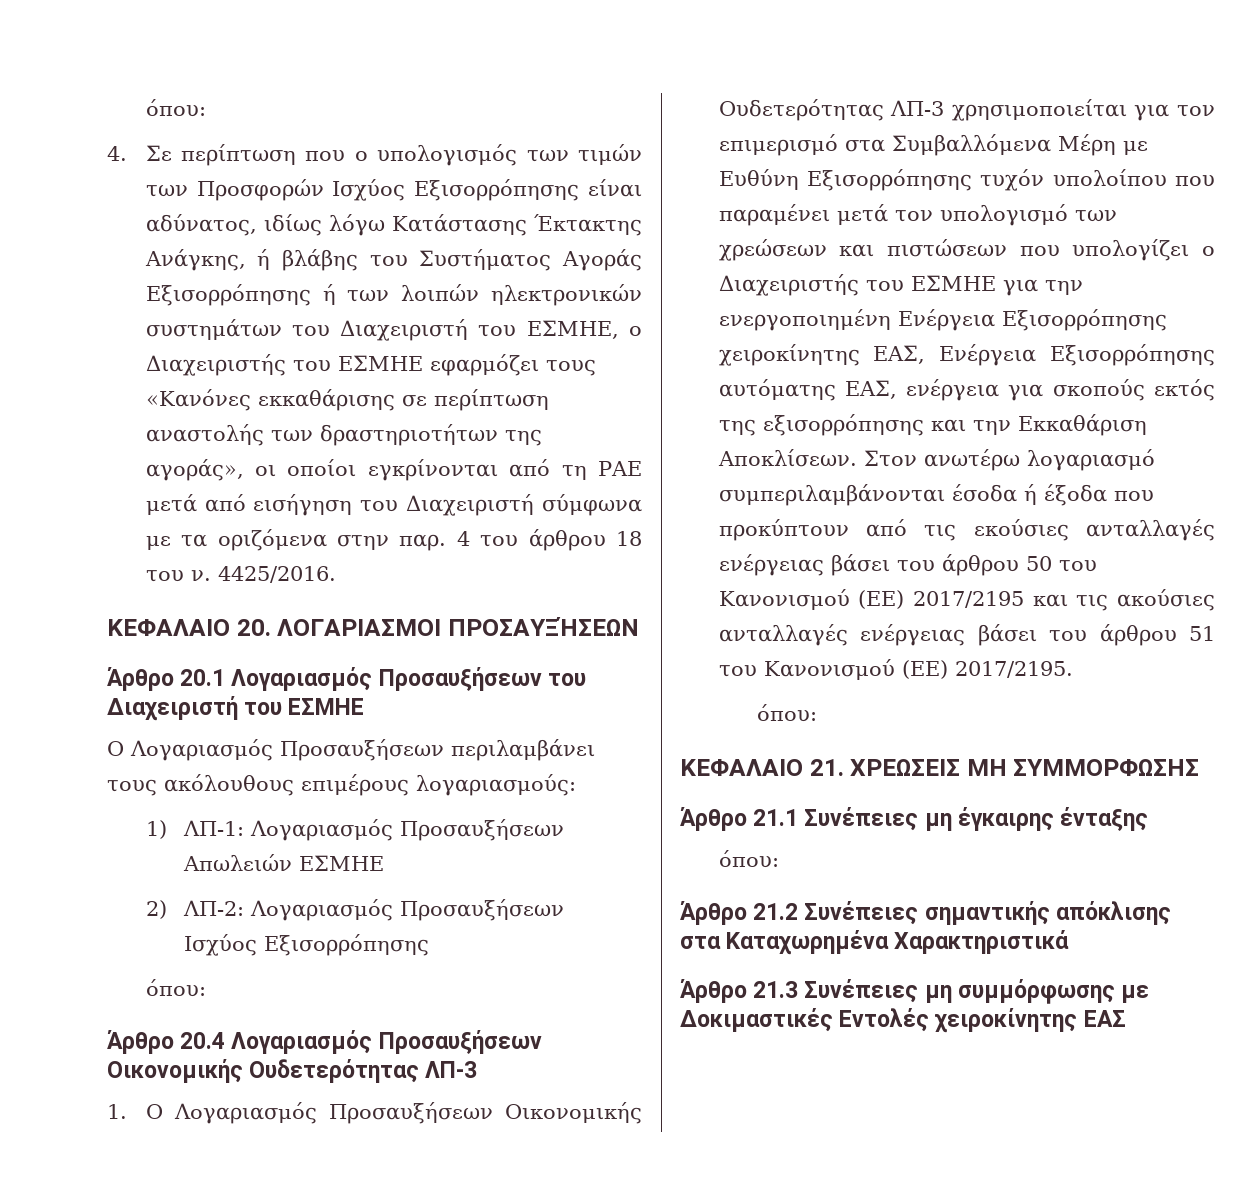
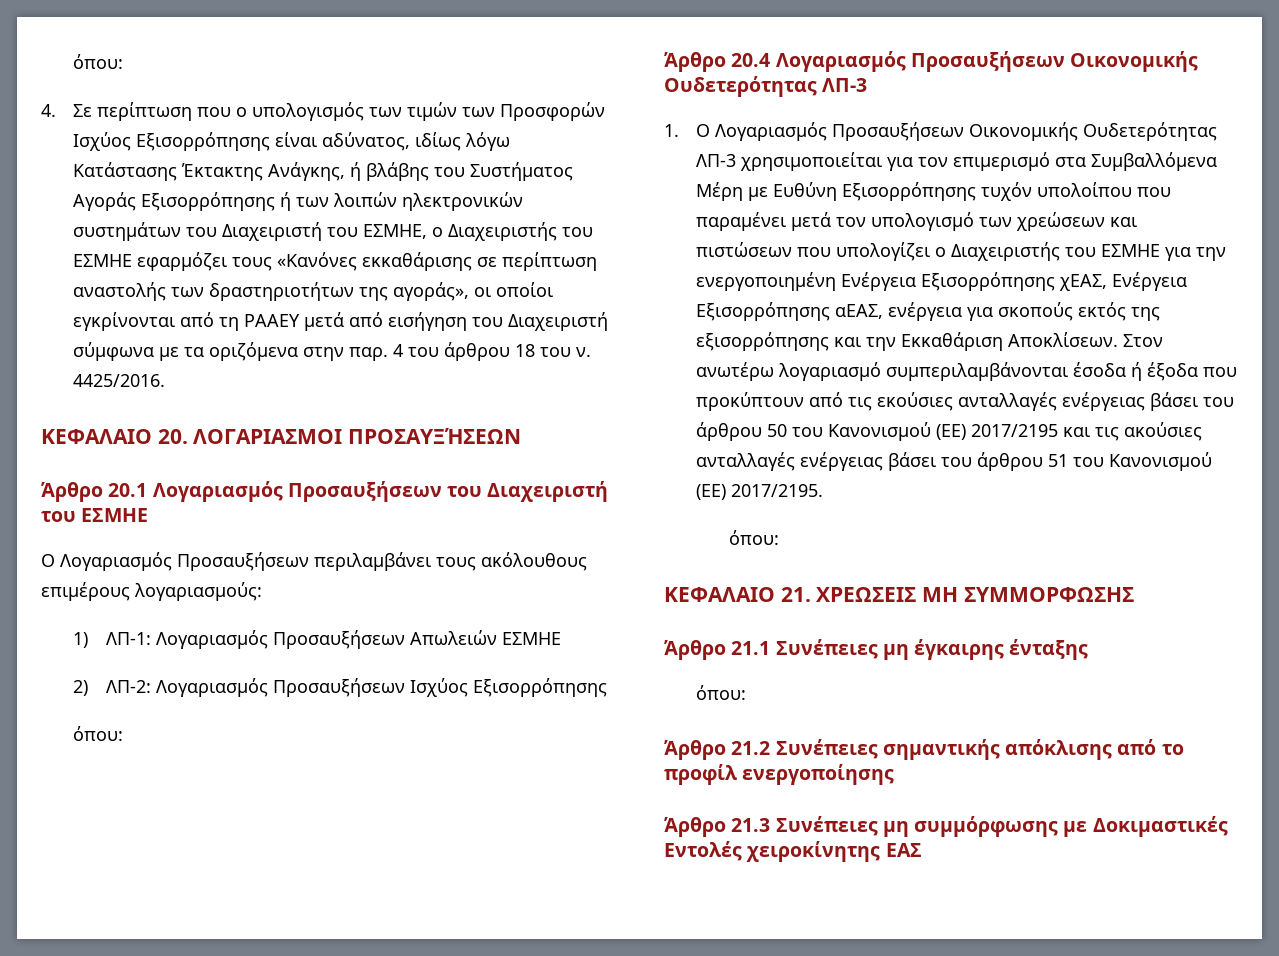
- 4. Σε περίπτωση που ο υπολογισμός των τιμών των Προσφορών Ισχύος Εξισορρόπησης είναι αδύνατος, ιδίως λόγω Κατάστασης Έκτακτης Ανάγκης, ή βλάβης του Συστήματος Αγοράς Εξισορρόπησης ή των λοιπών ηλεκτρονικών συστημάτων του Διαχειριστή του ΕΣΜΗΕ, ο Διαχειριστής του ΕΣΜΗΕ εφαρμόζει τους «Κανόνες εκκαθάρισης σε περίπτωση αναστολής των δραστηριοτήτων της αγοράς», οι οποίοι εγκρίνονται από τη ΡΑΕ μετά από εισήγηση του Διαχειριστή σύμφωνα με τα οριζόμενα στην παρ.
+ 4. Σε περίπτωση που ο υπολογισμός των τιμών των Προσφορών Ισχύος Εξισορρόπησης είναι αδύνατος, ιδίως λόγω Κατάστασης Έκτακτης Ανάγκης, ή βλάβης του Συστήματος Αγοράς Εξισορρόπησης ή των λοιπών ηλεκτρονικών συστημάτων του Διαχειριστή του ΕΣΜΗΕ, ο Διαχειριστής του ΕΣΜΗΕ εφαρμόζει τους «Κανόνες εκκαθάρισης σε περίπτωση αναστολής των δραστηριοτήτων της αγοράς», οι οποίοι εγκρίνονται από τη ΡΑΑΕΥ μετά από εισήγηση του Διαχειριστή σύμφωνα με τα οριζόμενα στην παρ.
- 1. Ο Λογαριασμός Προσαυξήσεων Οικονομικής Ουδετερότητας ΛΠ-3 χρησιμοποιείται για τον επιμερισμό στα Συμβαλλόμενα Μέρη με Ευθύνη Εξισορρόπησης τυχόν υπολοίπου που παραμένει μετά τον υπολογισμό των χρεώσεων και πιστώσεων που υπολογίζει ο Διαχειριστής του ΕΣΜΗΕ για την ενεργοποιημένη Ενέργεια Εξισορρόπησης χειροκίνητης ΕΑΣ, Ενέργεια Εξισορρόπησης αυτόματης ΕΑΣ, ενέργεια για σκοπούς εκτός της εξισορρόπησης και την Εκκαθάριση Αποκλίσεων.
+ 1. Ο Λογαριασμός Προσαυξήσεων Οικονομικής Ουδετερότητας ΛΠ-3 χρησιμοποιείται για τον επιμερισμό στα Συμβαλλόμενα Μέρη με Ευθύνη Εξισορρόπησης τυχόν υπολοίπου που παραμένει μετά τον υπολογισμό των χρεώσεων και πιστώσεων που υπολογίζει ο Διαχειριστής του ΕΣΜΗΕ για την ενεργοποιημένη Ενέργεια Εξισορρόπησης χΕΑΣ, Ενέργεια Εξισορρόπησης αΕΑΣ, ενέργεια για σκοπούς εκτός της εξισορρόπησης και την Εκκαθάριση Αποκλίσεων.
- Άρθρο 21.2 Συνέπειες σημαντικής απόκλισης στα Καταχωρημένα Χαρακτηριστικά
+ Άρθρο 21.2 Συνέπειες σημαντικής απόκλισης από το προφίλ ενεργοποίησης

